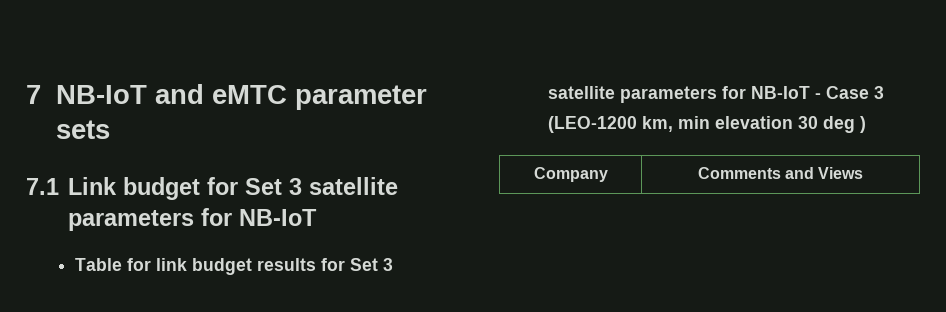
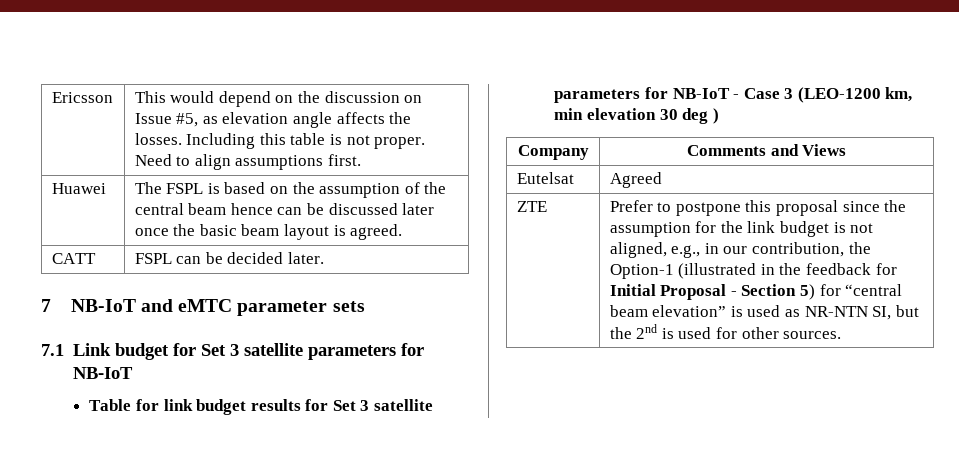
+ Ericsson | This would depend on the discussion on Issue #5, as elevation angle affects the losses. Including this table is not proper. Need to align assumptions first.
+ Huawei | The FSPL is based on the assumption of the central beam hence can be discussed later once the basic beam layout is agreed.
+ CATT | FSPL can be decided later.
+ Eutelsat | Agreed
+ ZTE | Prefer to postpone this proposal since the assumption for the link budget is not aligned, e.g., in our contribution, the Option-1 (illustrated in the feedback for Initial Proposal - Section 5) for “central beam elevation” is used as NR-NTN SI, but the 2nd is used for other sources.

